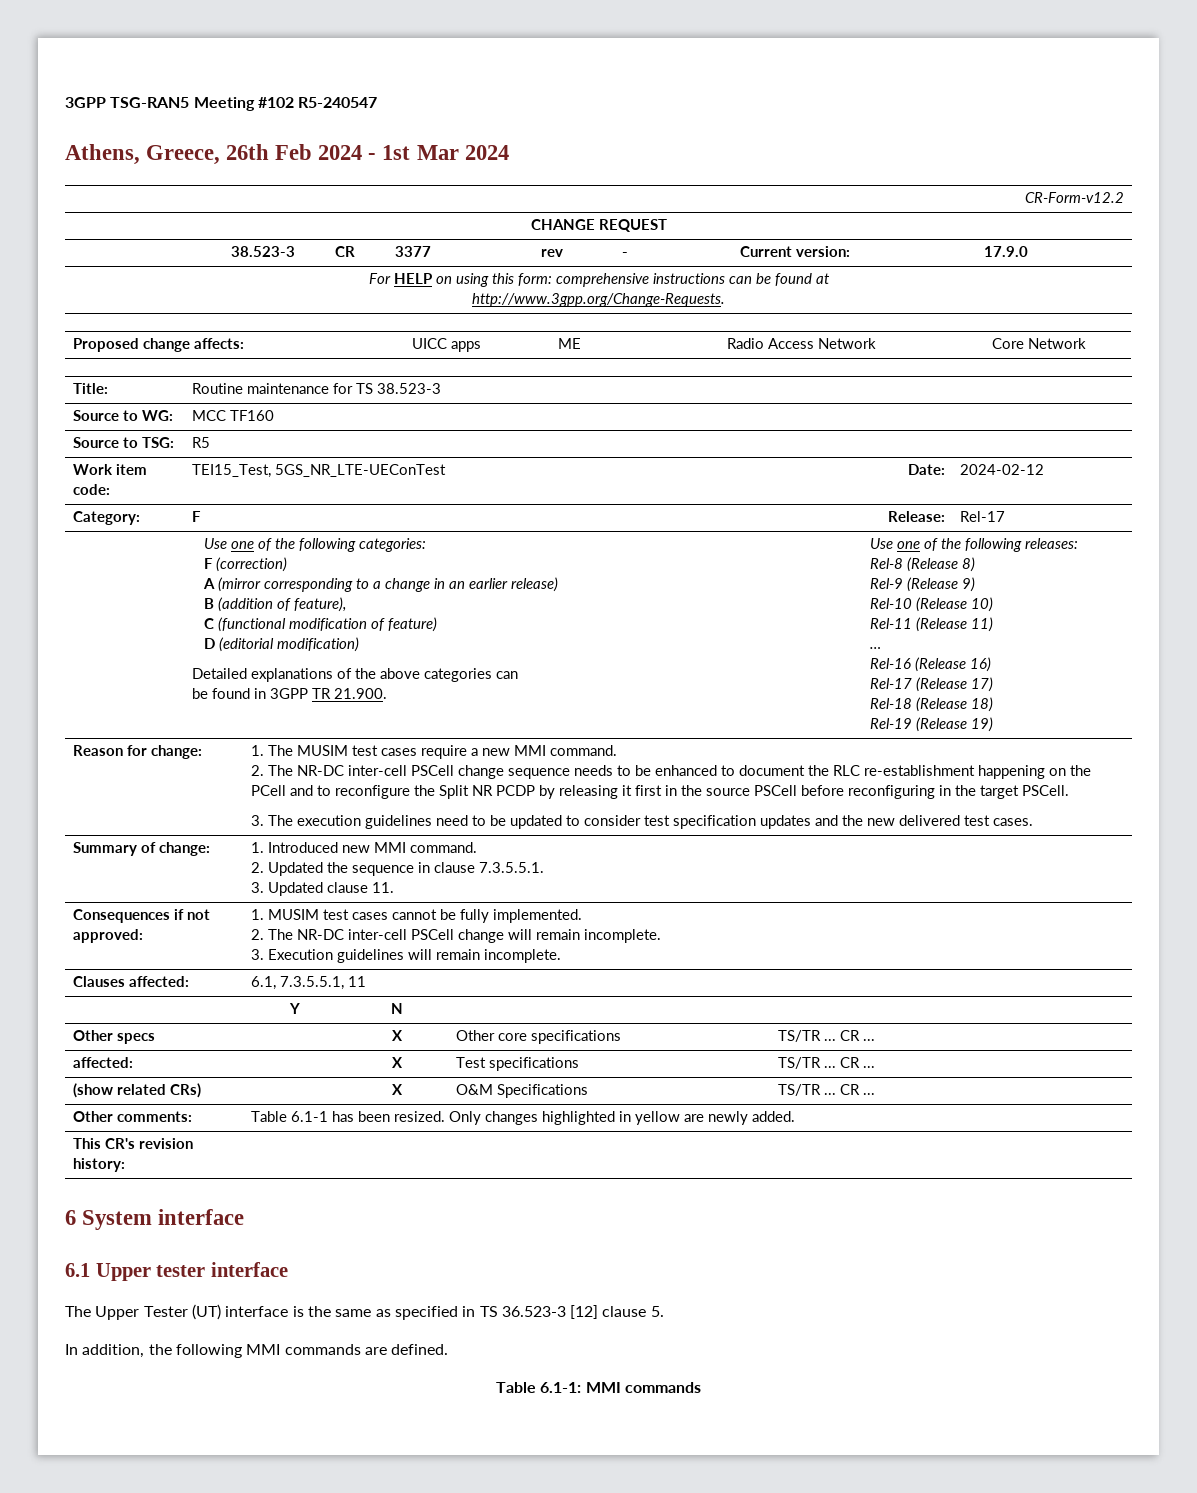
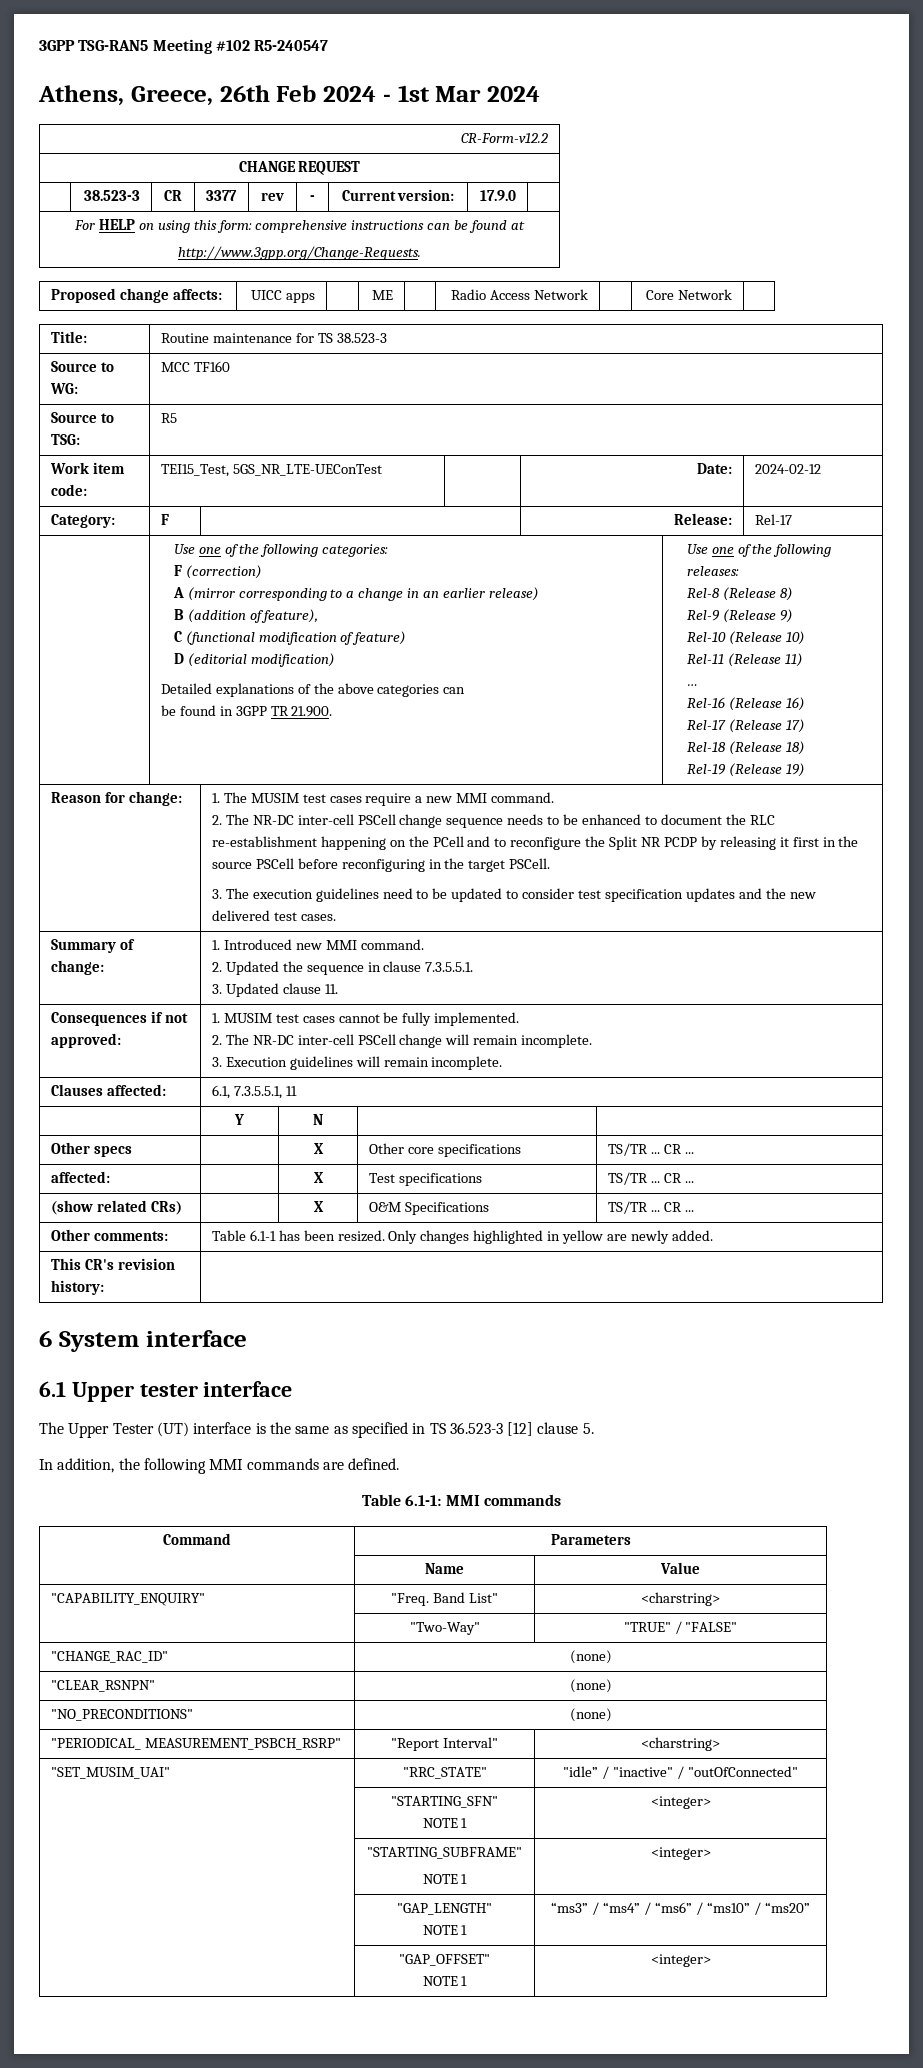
+ Command | Parameters
+ | Name | Value
+ "CAPABILITY_ENQUIRY" | "Freq. Band List" | <charstring>
+ | "Two-Way" | "TRUE" / "FALSE"
+ "CHANGE_RAC_ID" | (none)
+ "CLEAR_RSNPN" | (none)
+ "NO_PRECONDITIONS" | (none)
+ "PERIODICAL_ MEASUREMENT_PSBCH_RSRP" | "Report Interval" | <charstring>
+ "SET_MUSIM_UAI" | "RRC_STATE" | "idle” / "inactive" / "outOfConnected"
+ | "STARTING_SFN"
+ NOTE 1 | <integer>
+ | "STARTING_SUBFRAME"
+ NOTE 1 | <integer>
+ | "GAP_LENGTH"
+ NOTE 1 | “ms3” / “ms4” / “ms6” / “ms10” / “ms20”
+ | "GAP_OFFSET"
+ NOTE 1 | <integer>

